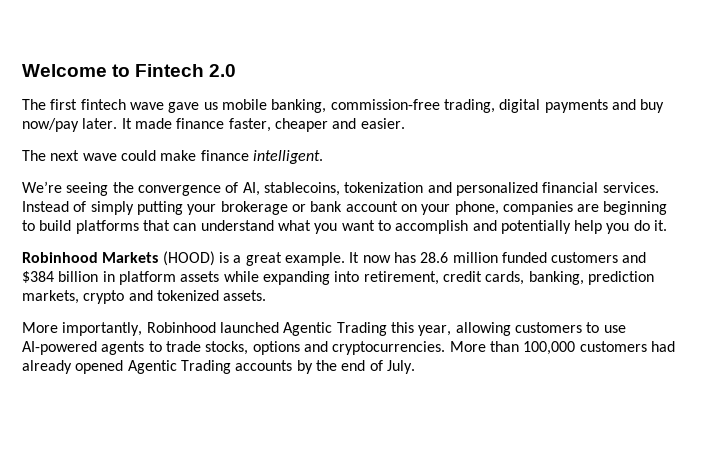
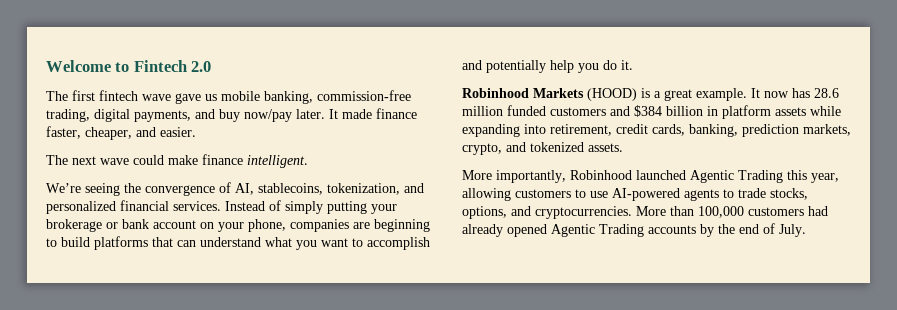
- The first fintech wave gave us mobile banking, commission-free trading, digital payments and buy now/pay later.
+ The first fintech wave gave us mobile banking, commission-free trading, digital payments, and buy now/pay later.
- It made finance faster, cheaper and easier.
+ It made finance faster, cheaper, and easier.
- We’re seeing the convergence of AI, stablecoins, tokenization and personalized financial services.
+ We’re seeing the convergence of AI, stablecoins, tokenization, and personalized financial services.
- It now has 28.6 million funded customers and $384 billion in platform assets while expanding into retirement, credit cards, banking, prediction markets, crypto and tokenized assets.
+ It now has 28.6 million funded customers and $384 billion in platform assets while expanding into retirement, credit cards, banking, prediction markets, crypto, and tokenized assets.
- More importantly, Robinhood launched Agentic Trading this year, allowing customers to use AI-powered agents to trade stocks, options and cryptocurrencies.
+ More importantly, Robinhood launched Agentic Trading this year, allowing customers to use AI-powered agents to trade stocks, options, and cryptocurrencies.

